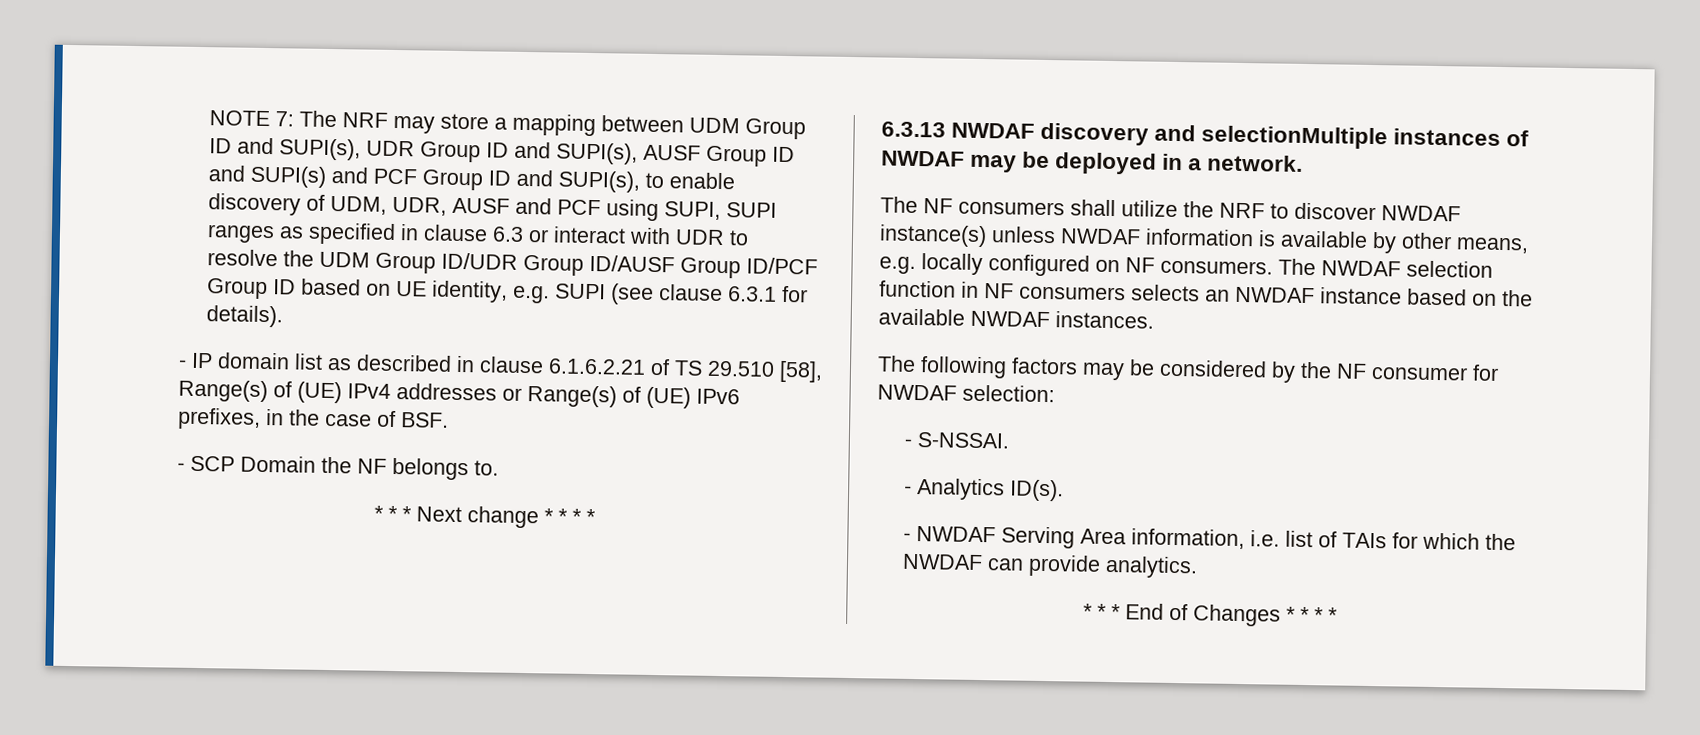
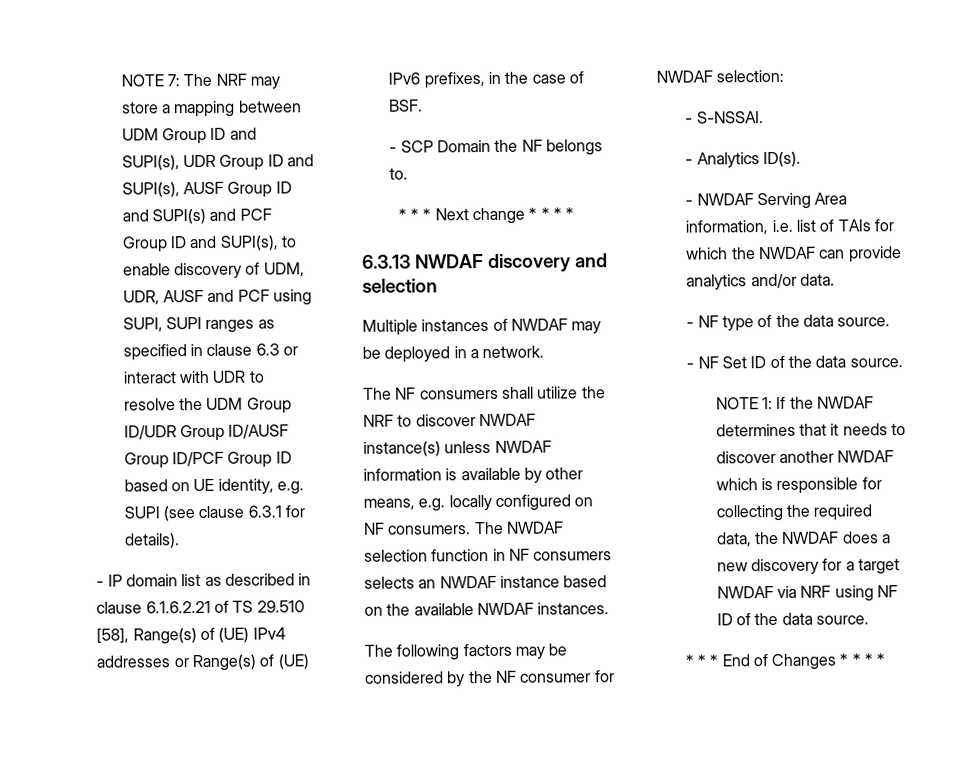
- 6.3.13 NWDAF discovery and selectionMultiple instances of NWDAF may be deployed in a network.
+ 6.3.13 NWDAF discovery and selection
+ Multiple instances of NWDAF may be deployed in a network.
- - NWDAF Serving Area information, i.e. list of TAIs for which the NWDAF can provide analytics.
+ - NWDAF Serving Area information, i.e. list of TAIs for which the NWDAF can provide analytics and/or data.
+ - NF type of the data source.
+ - NF Set ID of the data source.
+ NOTE 1: If the NWDAF determines that it needs to discover another NWDAF which is responsible for collecting the required data, the NWDAF does a new discovery for a target NWDAF via NRF using NF ID of the data source.

